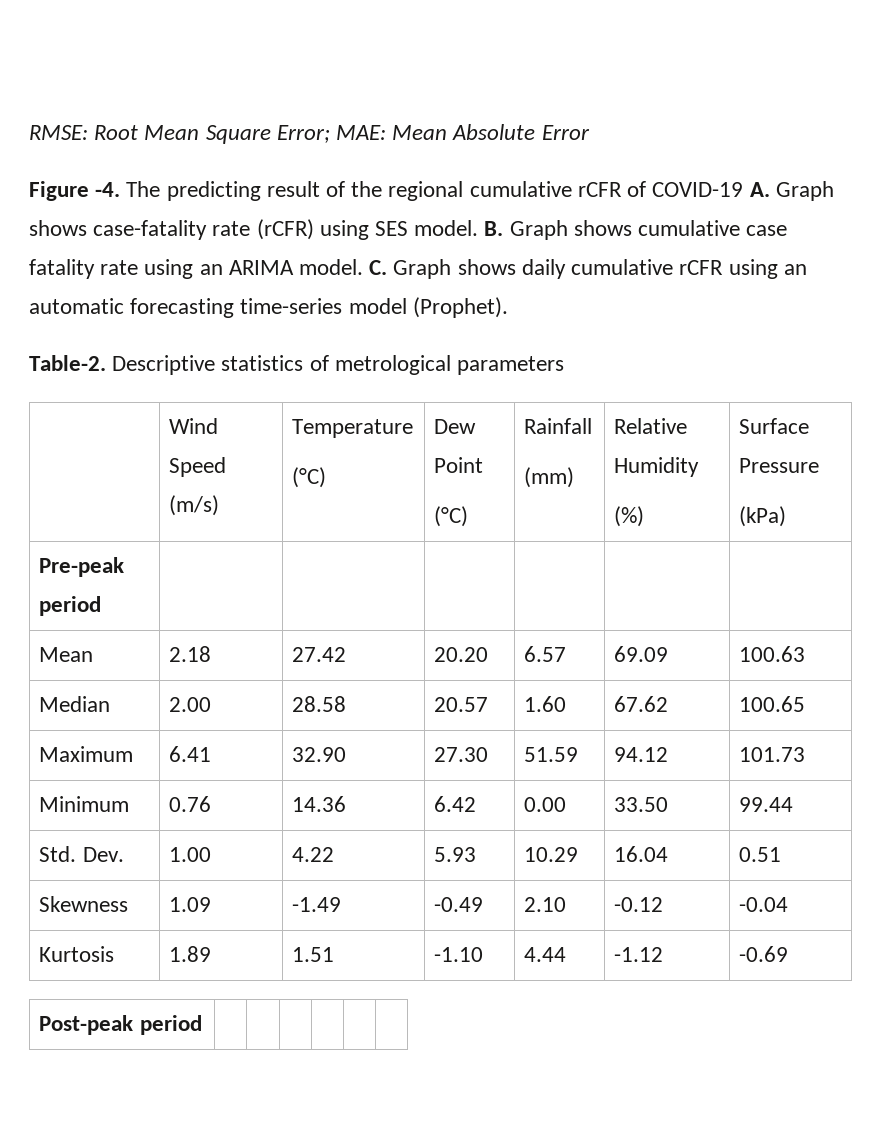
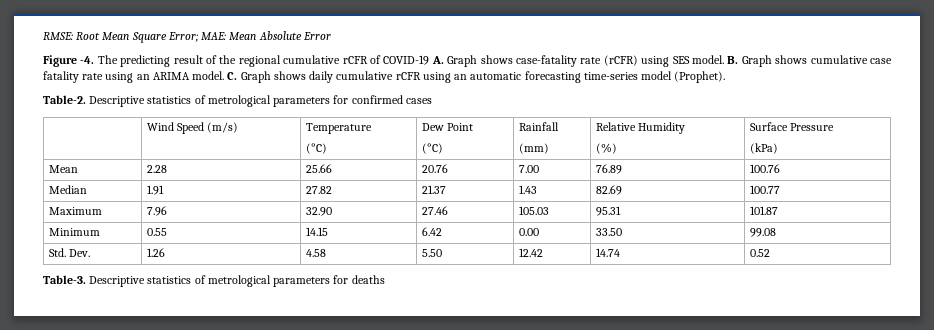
- Descriptive statistics of metrological parameters
+ Descriptive statistics of metrological parameters for confirmed cases
- Pre-peak period | | | | | |
- Mean | 2.18 | 27.42 | 20.20 | 6.57 | 69.09 | 100.63
- Median | 2.00 | 28.58 | 20.57 | 1.60 | 67.62 | 100.65
+ Mean | 2.28 | 25.66 | 20.76 | 7.00 | 76.89 | 100.76
+ Median | 1.91 | 27.82 | 21.37 | 1.43 | 82.69 | 100.77
- Maximum | 6.41 | 32.90 | 27.30 | 51.59 | 94.12 | 101.73
+ Maximum | 7.96 | 32.90 | 27.46 | 105.03 | 95.31 | 101.87
- Minimum | 0.76 | 14.36 | 6.42 | 0.00 | 33.50 | 99.44
+ Minimum | 0.55 | 14.15 | 6.42 | 0.00 | 33.50 | 99.08
- Std. Dev. | 1.00 | 4.22 | 5.93 | 10.29 | 16.04 | 0.51
- Skewness | 1.09 | -1.49 | -0.49 | 2.10 | -0.12 | -0.04
- Kurtosis | 1.89 | 1.51 | -1.10 | 4.44 | -1.12 | -0.69
- Post-peak period | | | | | |
+ Std. Dev. | 1.26 | 4.58 | 5.50 | 12.42 | 14.74 | 0.52
+ Table-3. Descriptive statistics of metrological parameters for deaths

